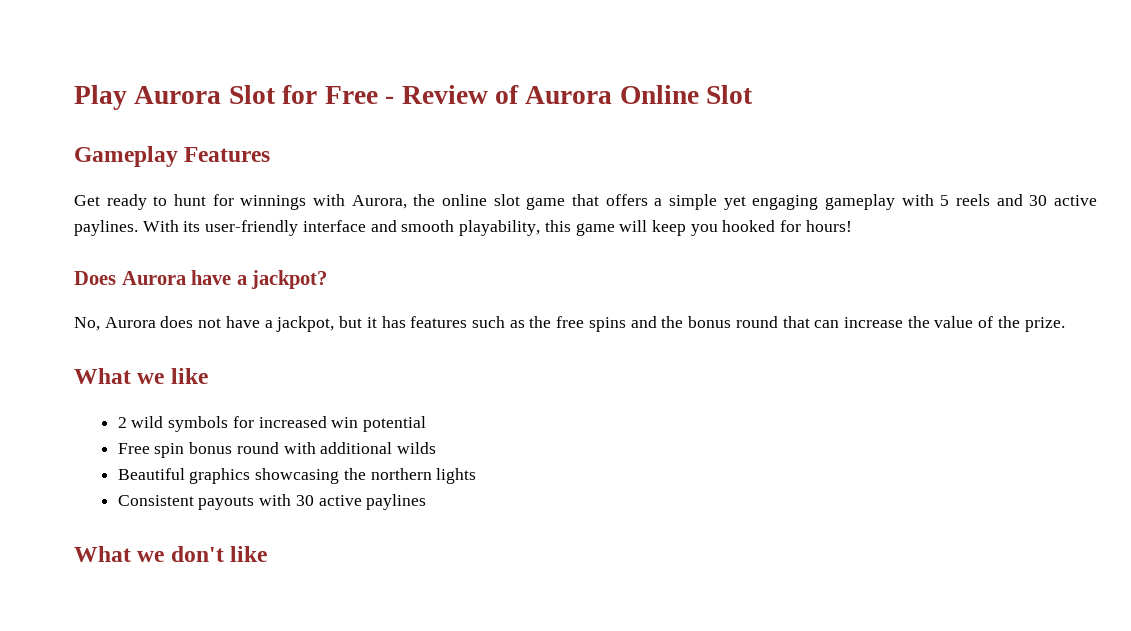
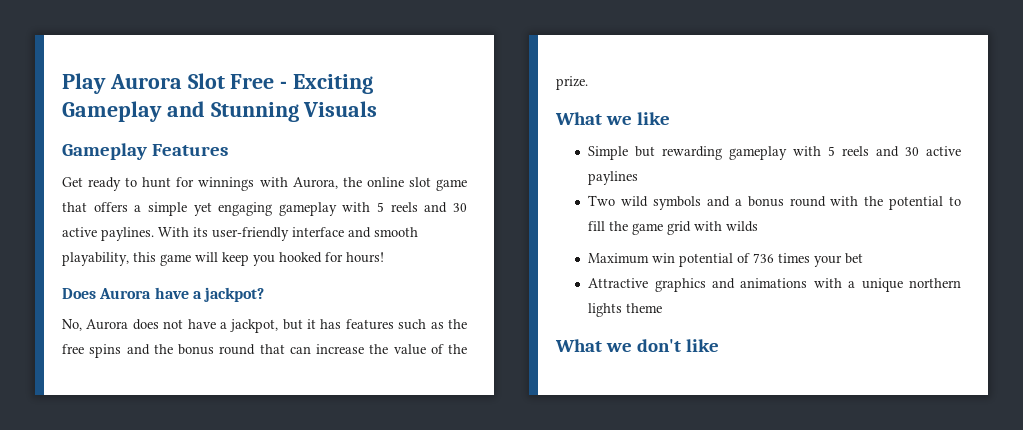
- Play Aurora Slot for Free - Review of Aurora Online Slot
+ Play Aurora Slot Free - Exciting Gameplay and Stunning Visuals
- 2 wild symbols for increased win potential
- Free spin bonus round with additional wilds
- Beautiful graphics showcasing the northern lights
- Consistent payouts with 30 active paylines
+ Simple but rewarding gameplay with 5 reels and 30 active paylines
+ Two wild symbols and a bonus round with the potential to fill the game grid with wilds
+ Maximum win potential of 736 times your bet
+ Attractive graphics and animations with a unique northern lights theme

